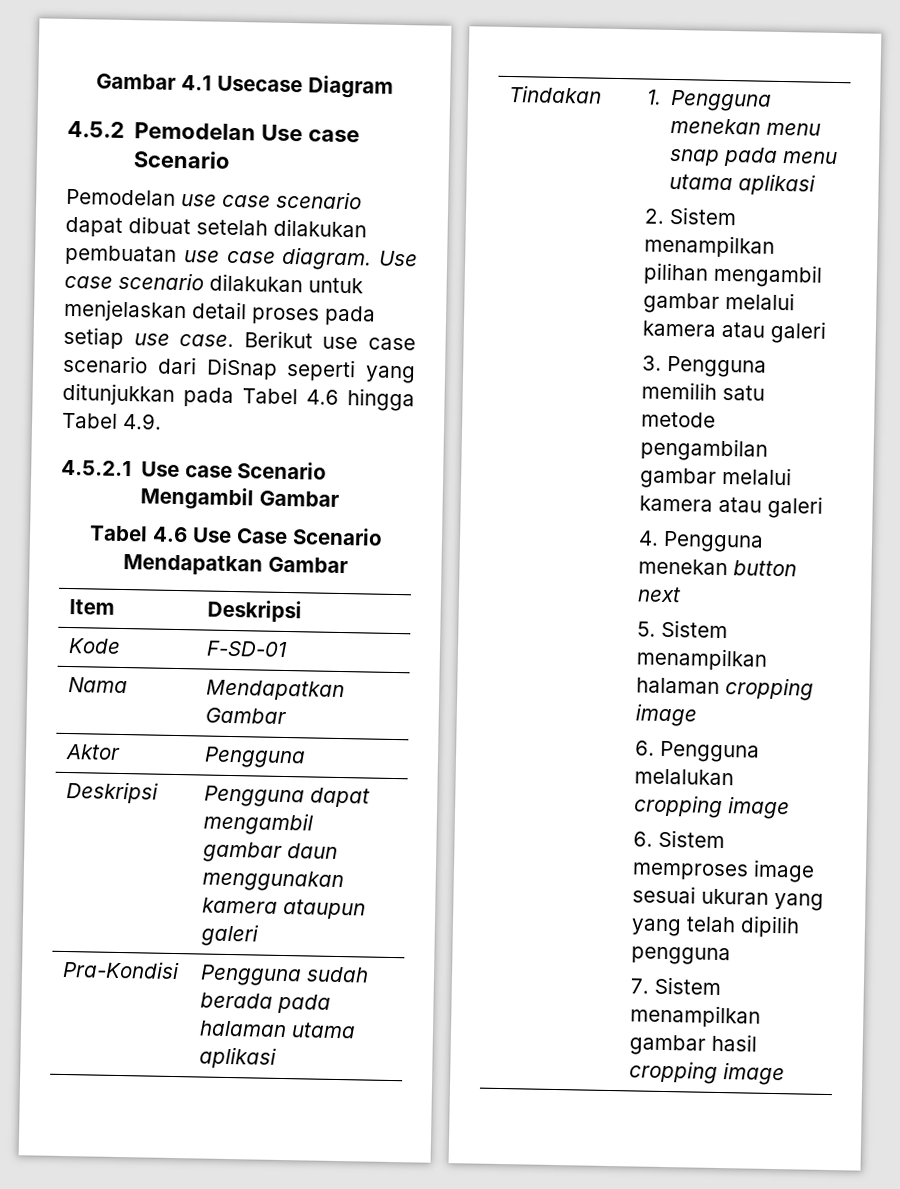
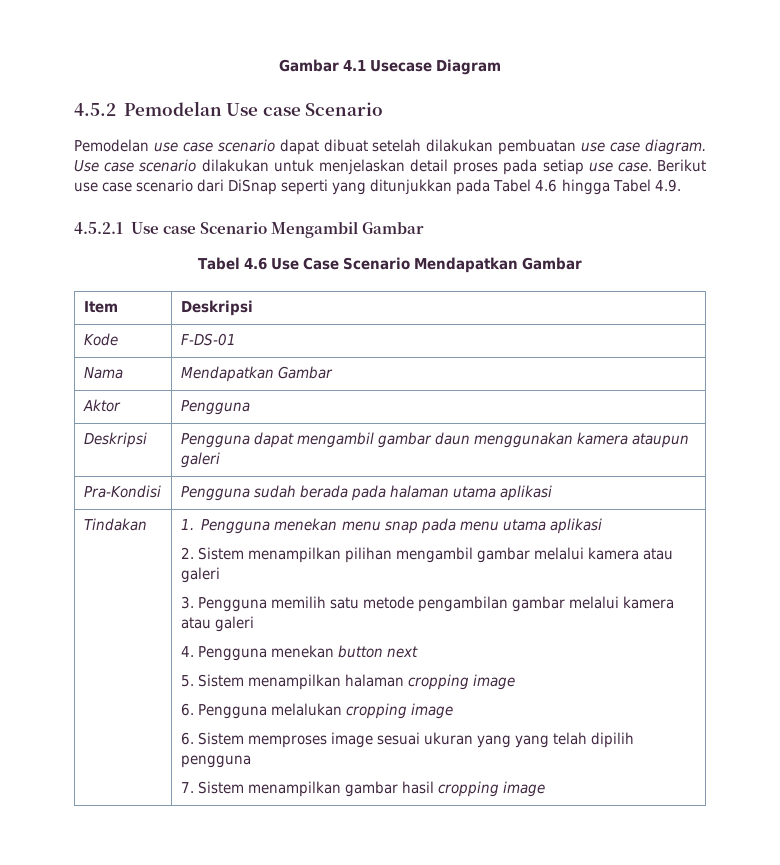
- Kode | F-SD-01
+ Kode | F-DS-01

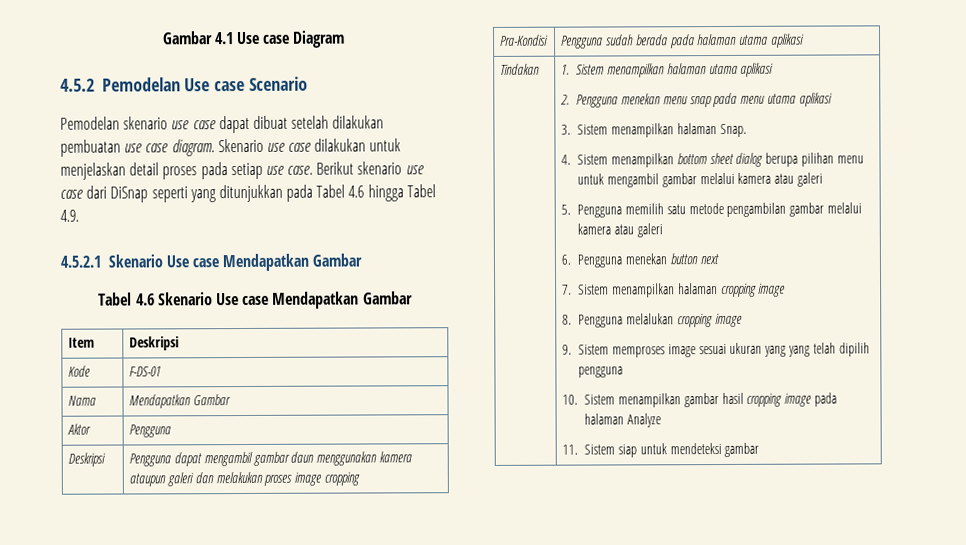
- Gambar 4.1 Usecase Diagram
+ Gambar 4.1 Use case Diagram
- Pemodelan use case scenario dapat dibuat setelah dilakukan pembuatan use case diagram.
+ Pemodelan skenario use case dapat dibuat setelah dilakukan pembuatan use case diagram.
- Use case scenario dilakukan untuk menjelaskan detail proses pada setiap use case.
+ Skenario use case dilakukan untuk menjelaskan detail proses pada setiap use case.
- Berikut use case scenario dari DiSnap seperti yang ditunjukkan pada Tabel 4.6 hingga Tabel 4.9.
+ Berikut skenario use case dari DiSnap seperti yang ditunjukkan pada Tabel 4.6 hingga Tabel 4.9.
- 4.5.2.1 Use case Scenario Mengambil Gambar
+ 4.5.2.1 Skenario Use case Mendapatkan Gambar
- Tabel 4.6 Use Case Scenario Mendapatkan Gambar
+ Tabel 4.6 Skenario Use case Mendapatkan Gambar
- Deskripsi | Pengguna dapat mengambil gambar daun menggunakan kamera ataupun galeri
+ Deskripsi | Pengguna dapat mengambil gambar daun menggunakan kamera ataupun galeri dan melakukan proses image cropping
- 1. Pengguna menekan menu snap pada menu utama aplikasi
+ 1. Sistem menampilkan halaman utama aplikasi
+ 2. Pengguna menekan menu snap pada menu utama aplikasi
- 2. Sistem menampilkan pilihan mengambil gambar melalui kamera atau galeri
+ 3. Sistem menampilkan halaman Snap.
+ 4. Sistem menampilkan bottom sheet dialog berupa pilihan menu untuk mengambil gambar melalui kamera atau galeri
- 3. Pengguna memilih satu metode pengambilan gambar melalui kamera atau galeri
+ 5. Pengguna memilih satu metode pengambilan gambar melalui kamera atau galeri
- 4. Pengguna menekan button next
+ 6. Pengguna menekan button next
- 5. Sistem menampilkan halaman cropping image
+ 7. Sistem menampilkan halaman cropping image
- 6. Pengguna melalukan cropping image
+ 8. Pengguna melalukan cropping image
- 6. Sistem memproses image sesuai ukuran yang yang telah dipilih pengguna
+ 9. Sistem memproses image sesuai ukuran yang yang telah dipilih pengguna
- 7. Sistem menampilkan gambar hasil cropping image
+ 10. Sistem menampilkan gambar hasil cropping image pada halaman Analyze
+ 11. Sistem siap untuk mendeteksi gambar

